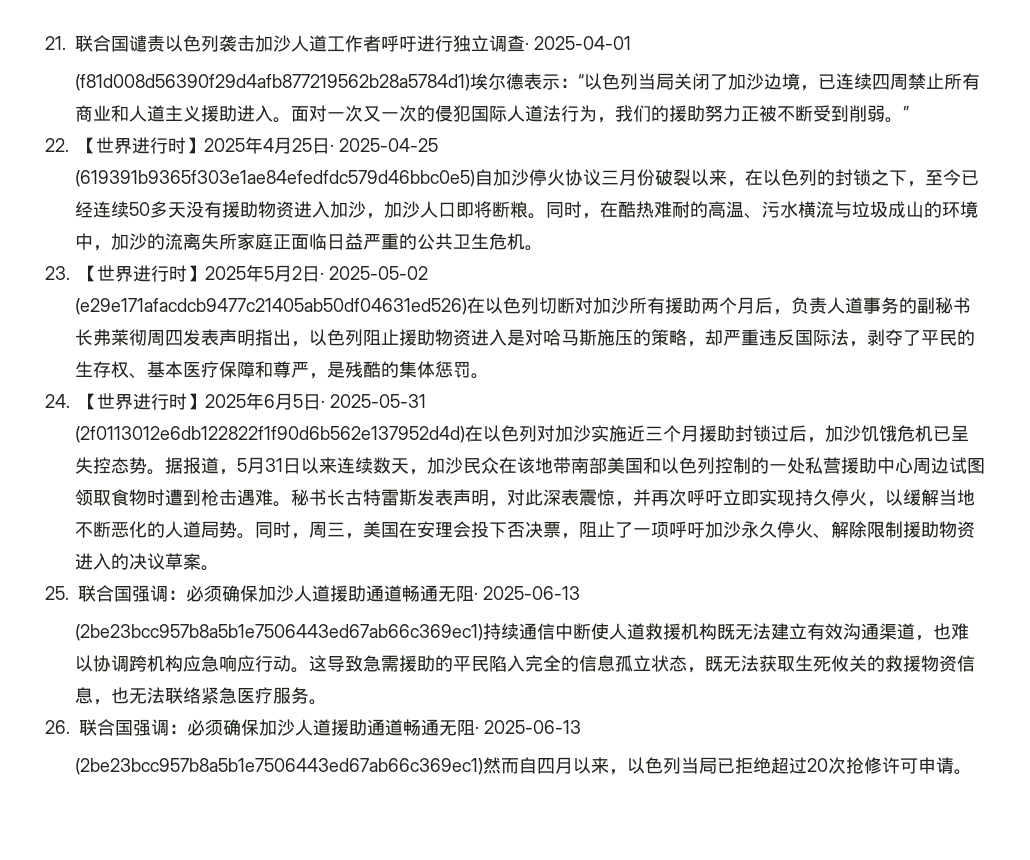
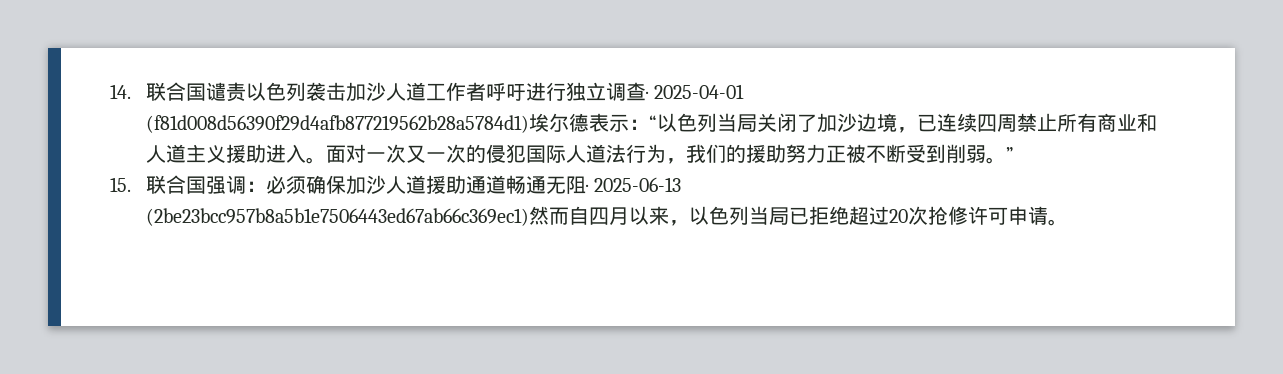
- 21.联合国谴责以色列袭击加沙人道工作者呼吁进行独立调查· 2025-04-01
+ 14.联合国谴责以色列袭击加沙人道工作者呼吁进行独立调查· 2025-04-01
- 22.【世界进行时】2025年4月25日· 2025-04-25
- (619391b9365f303e1ae84efedfdc579d46bbc0e5)自加沙停火协议三月份破裂以来，在以色列的封锁之下，至今已经连续50多天没有援助物资进入加沙，加沙人口即将断粮。同时，在酷热难耐的高温、污水横流与垃圾成山的环境中，加沙的流离失所家庭正面临日益严重的公共卫生危机。
- 23.【世界进行时】2025年5月2日· 2025-05-02
- (e29e171afacdcb9477c21405ab50df04631ed526)在以色列切断对加沙所有援助两个月后，负责人道事务的副秘书长弗莱彻周四发表声明指出，以色列阻止援助物资进入是对哈马斯施压的策略，却严重违反国际法，剥夺了平民的生存权、基本医疗保障和尊严，是残酷的集体惩罚。
- 24.【世界进行时】2025年6月5日· 2025-05-31
- (2f0113012e6db122822f1f90d6b562e137952d4d)在以色列对加沙实施近三个月援助封锁过后，加沙饥饿危机已呈失控态势。据报道，5月31日以来连续数天，加沙民众在该地带南部美国和以色列控制的一处私营援助中心周边试图领取食物时遭到枪击遇难。秘书长古特雷斯发表声明，对此深表震惊，并再次呼吁立即实现持久停火，以缓解当地不断恶化的人道局势。同时，周三，美国在安理会投下否决票，阻止了一项呼吁加沙永久停火、解除限制援助物资进入的决议草案。
- 25.联合国强调：必须确保加沙人道援助通道畅通无阻· 2025-06-13
- (2be23bcc957b8a5b1e7506443ed67ab66c369ec1)持续通信中断使人道救援机构既无法建立有效沟通渠道，也难以协调跨机构应急响应行动。这导致急需援助的平民陷入完全的信息孤立状态，既无法获取生死攸关的救援物资信息，也无法联络紧急医疗服务。
- 26.联合国强调：必须确保加沙人道援助通道畅通无阻· 2025-06-13
+ 15.联合国强调：必须确保加沙人道援助通道畅通无阻· 2025-06-13

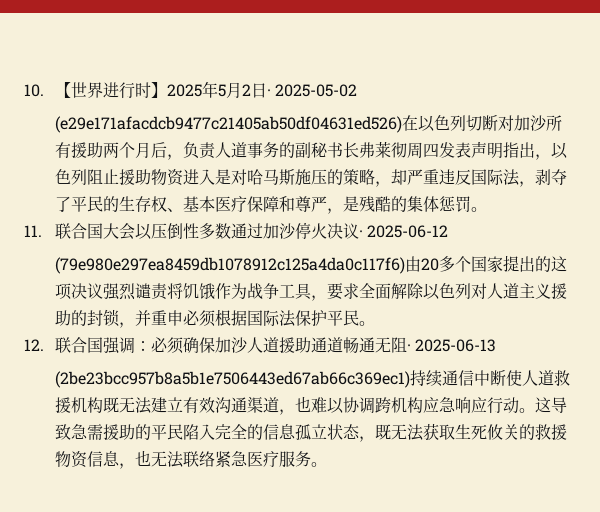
- 14.联合国谴责以色列袭击加沙人道工作者呼吁进行独立调查· 2025-04-01
- (f81d008d56390f29d4afb877219562b28a5784d1)埃尔德表示：“以色列当局关闭了加沙边境，已连续四周禁止所有商业和人道主义援助进入。面对一次又一次的侵犯国际人道法行为，我们的援助努力正被不断受到削弱。”
- 15.联合国强调：必须确保加沙人道援助通道畅通无阻· 2025-06-13
+ 10.【世界进行时】2025年5月2日· 2025-05-02
+ (e29e171afacdcb9477c21405ab50df04631ed526)在以色列切断对加沙所有援助两个月后，负责人道事务的副秘书长弗莱彻周四发表声明指出，以色列阻止援助物资进入是对哈马斯施压的策略，却严重违反国际法，剥夺了平民的生存权、基本医疗保障和尊严，是残酷的集体惩罚。
+ 11.联合国大会以压倒性多数通过加沙停火决议· 2025-06-12
+ (79e980e297ea8459db1078912c125a4da0c117f6)由20多个国家提出的这项决议强烈谴责将饥饿作为战争工具，要求全面解除以色列对人道主义援助的封锁，并重申必须根据国际法保护平民。
+ 12.联合国强调：必须确保加沙人道援助通道畅通无阻· 2025-06-13
- (2be23bcc957b8a5b1e7506443ed67ab66c369ec1)然而自四月以来，以色列当局已拒绝超过20次抢修许可申请。
+ (2be23bcc957b8a5b1e7506443ed67ab66c369ec1)持续通信中断使人道救援机构既无法建立有效沟通渠道，也难以协调跨机构应急响应行动。这导致急需援助的平民陷入完全的信息孤立状态，既无法获取生死攸关的救援物资信息，也无法联络紧急医疗服务。

